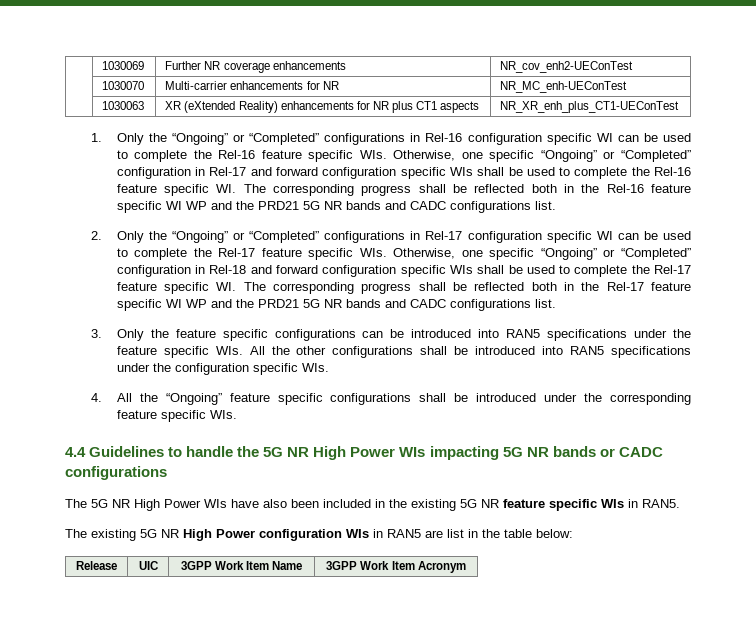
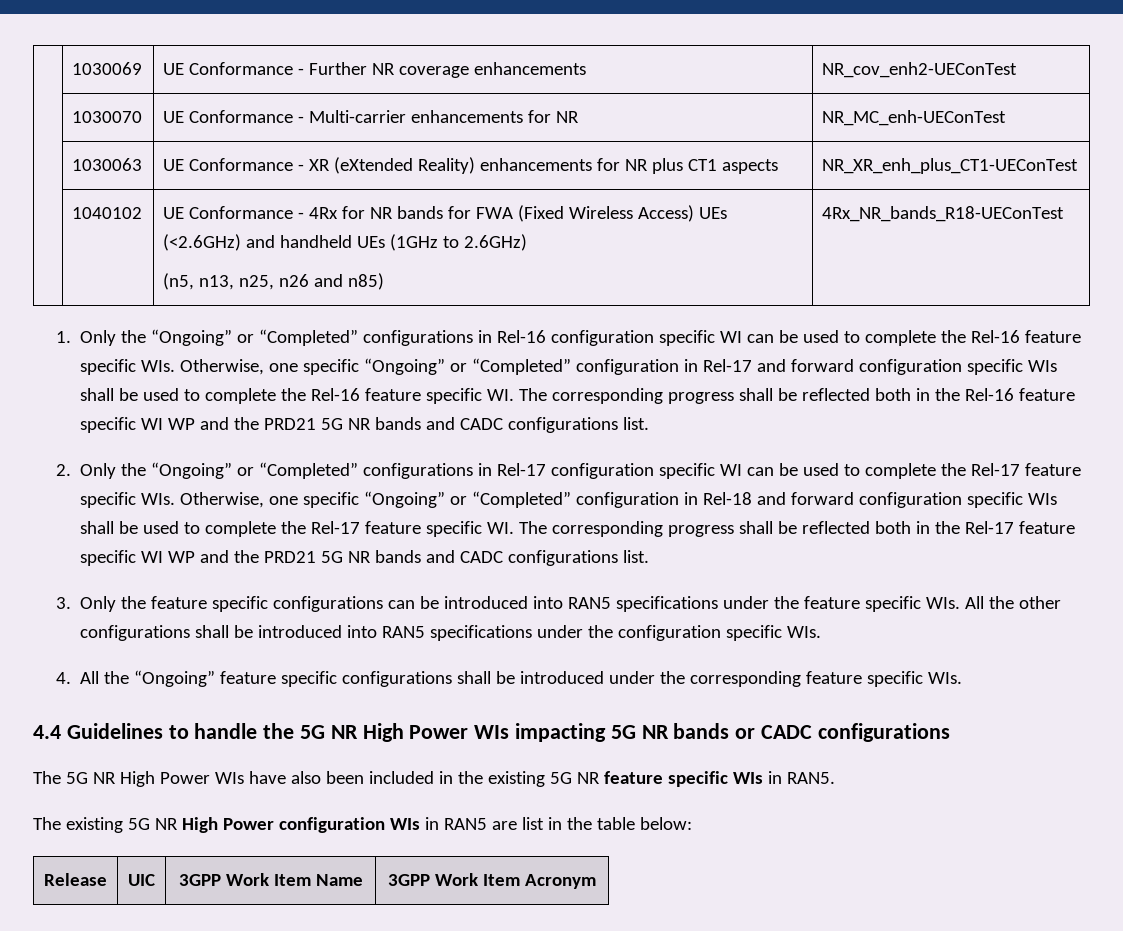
- | 1030069 | Further NR coverage enhancements | NR_cov_enh2-UEConTest
+ | 1030069 | UE Conformance - Further NR coverage enhancements | NR_cov_enh2-UEConTest
- | 1030070 | Multi-carrier enhancements for NR | NR_MC_enh-UEConTest
+ | 1030070 | UE Conformance - Multi-carrier enhancements for NR | NR_MC_enh-UEConTest
- | 1030063 | XR (eXtended Reality) enhancements for NR plus CT1 aspects | NR_XR_enh_plus_CT1-UEConTest
+ | 1030063 | UE Conformance - XR (eXtended Reality) enhancements for NR plus CT1 aspects | NR_XR_enh_plus_CT1-UEConTest
+ | 1040102 | UE Conformance - 4Rx for NR bands for FWA (Fixed Wireless Access) UEs (<2.6GHz) and handheld UEs (1GHz to 2.6GHz)
+ (n5, n13, n25, n26 and n85) | 4Rx_NR_bands_R18-UEConTest

